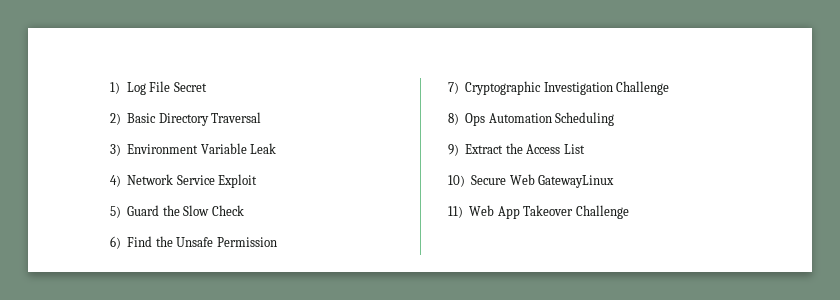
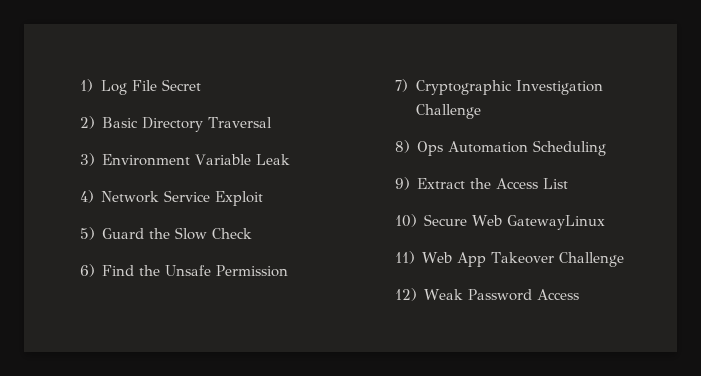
+ 12) Weak Password Access

